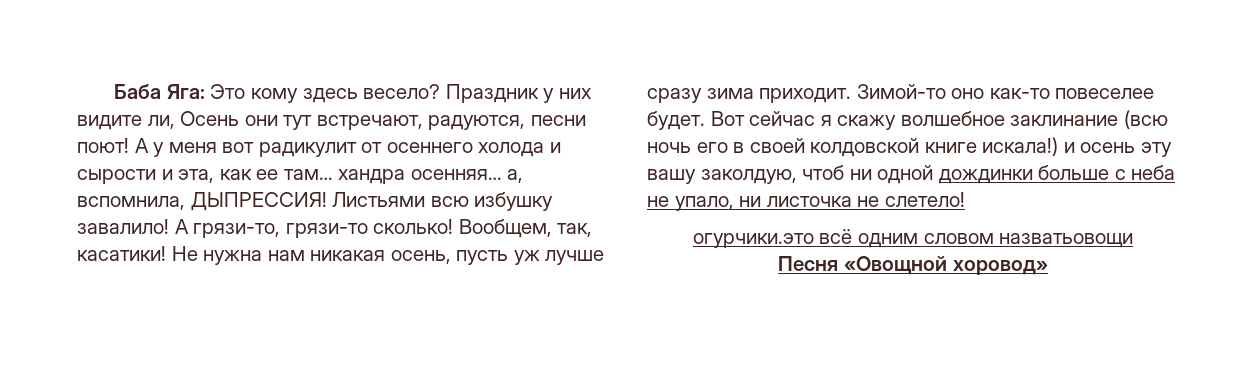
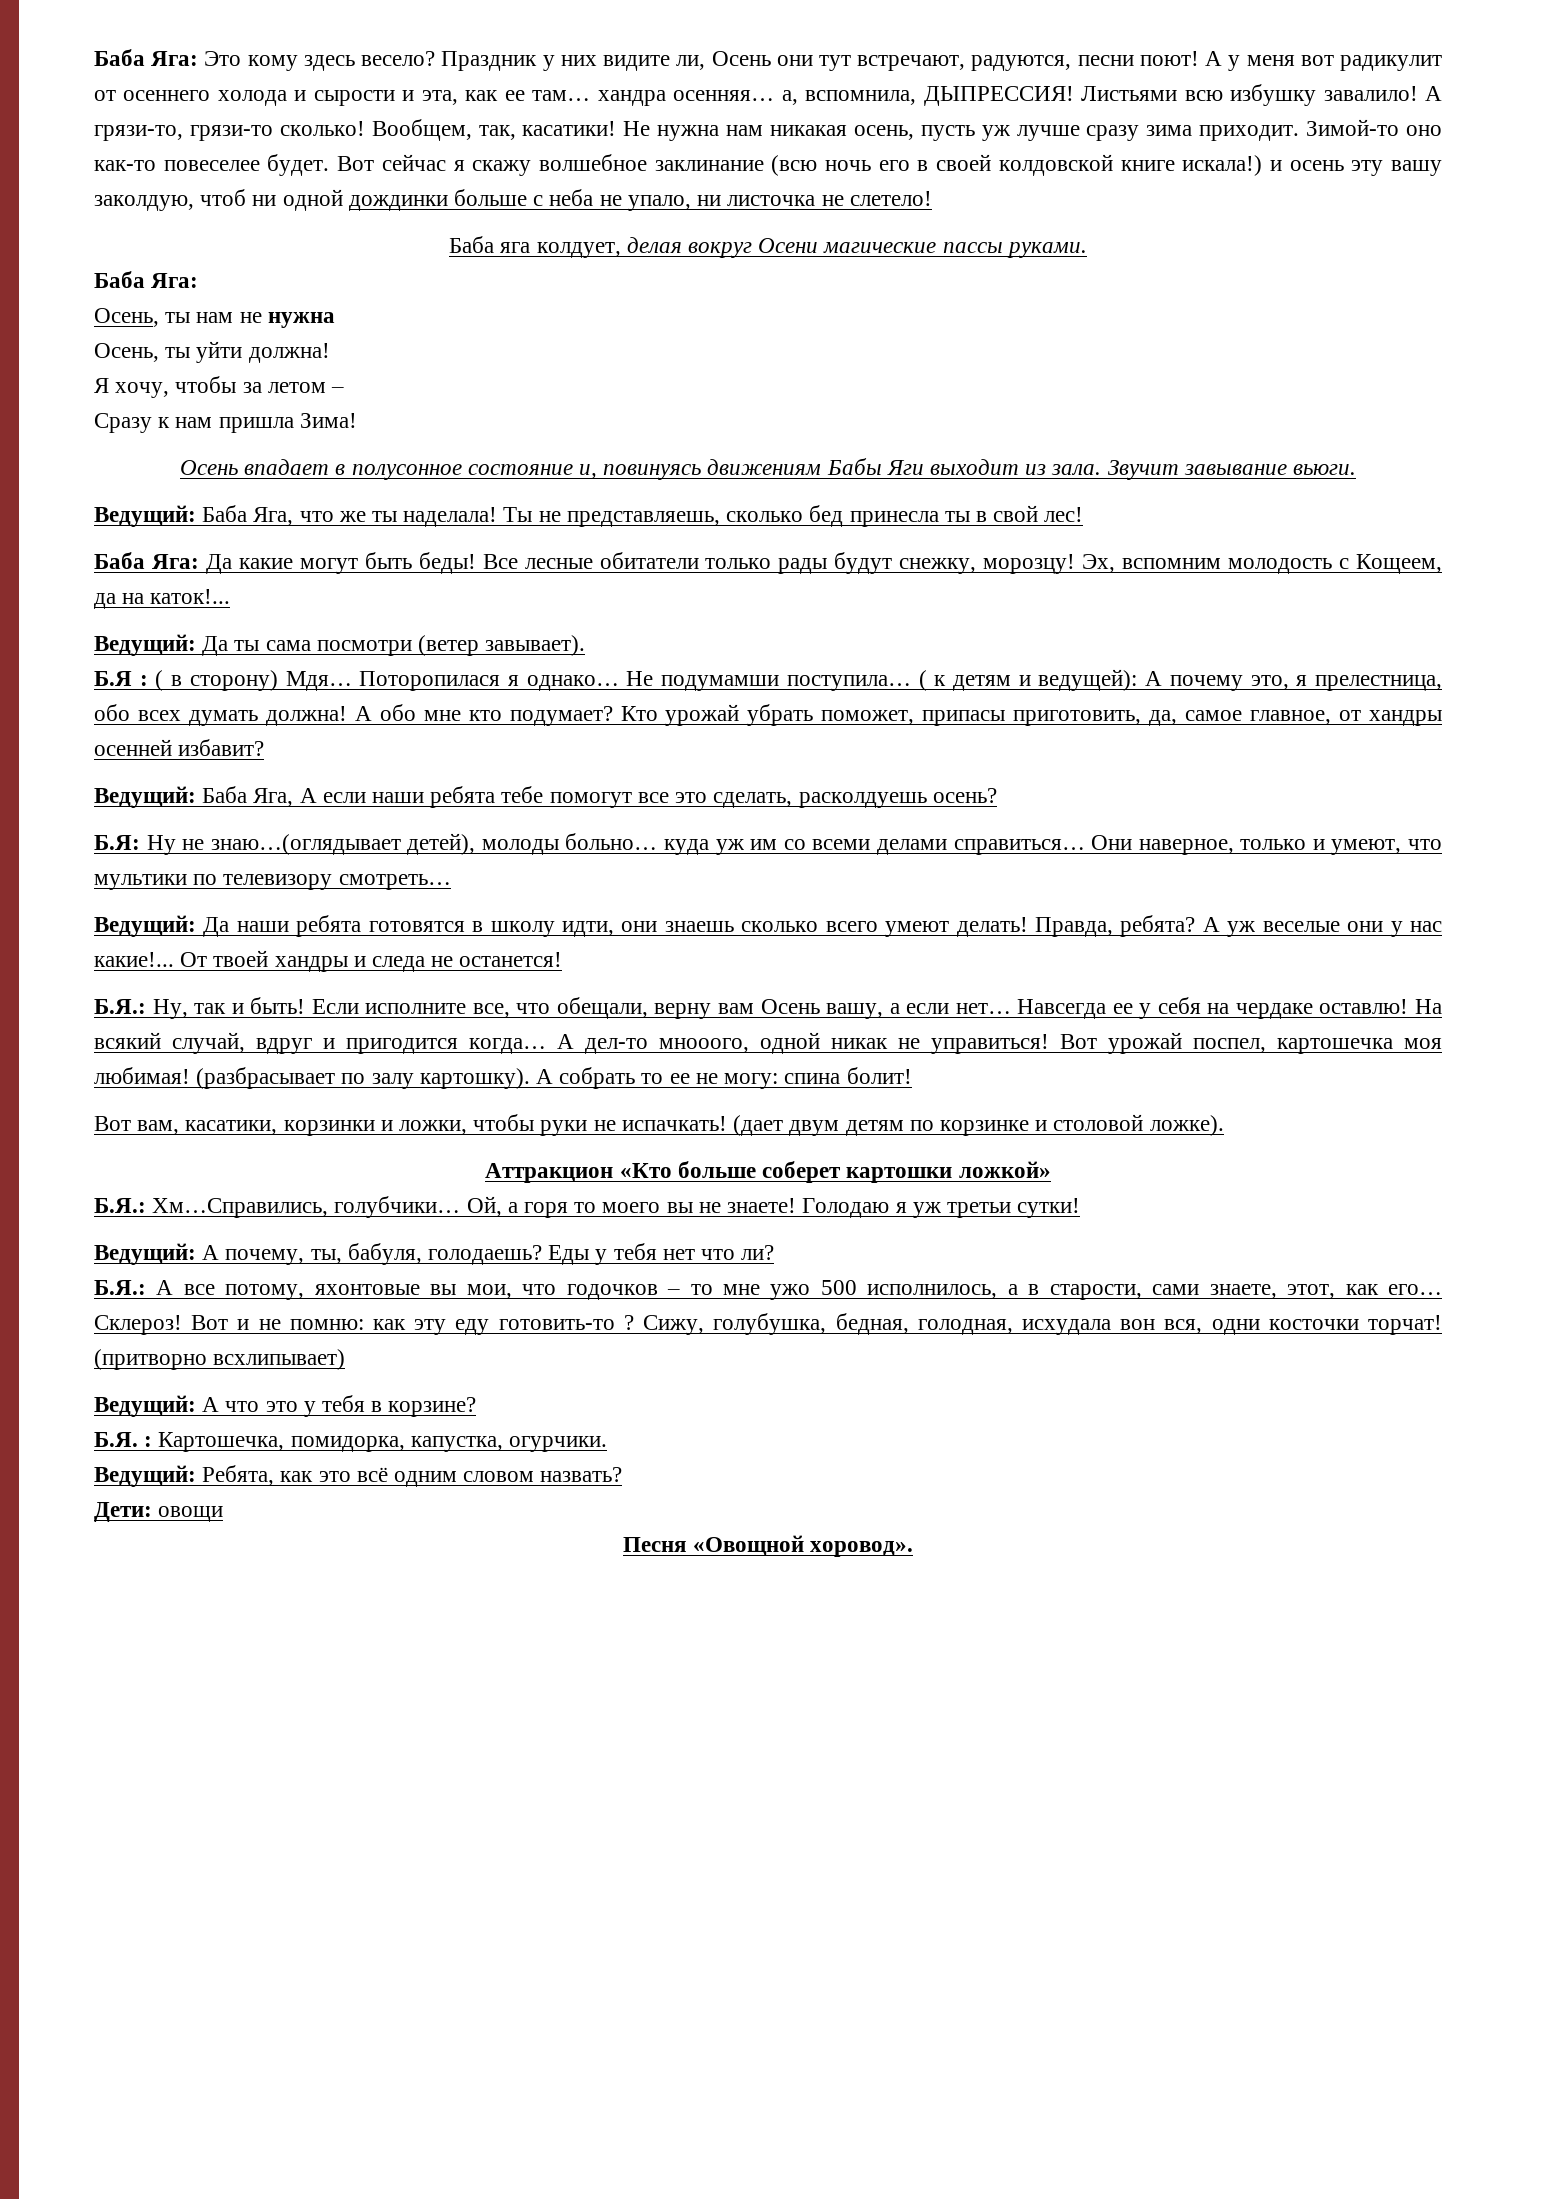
- огурчики.это всё одним словом назватьовощи
+ Баба яга колдует, делая вокруг Осени магические пассы руками.
+ Баба Яга:
+ Осень, ты нам не нужна
+ Осень, ты уйти должна!
+ Я хочу, чтобы за летом –
+ Сразу к нам пришла Зима!
+ Осень впадает в полусонное состояние и, повинуясь движениям Бабы Яги выходит из зала. Звучит завывание вьюги.
+ Ведущий: Баба Яга, что же ты наделала! Ты не представляешь, сколько бед принесла ты в свой лес!
+ Баба Яга: Да какие могут быть беды! Все лесные обитатели только рады будут снежку, морозцу! Эх, вспомним молодость с Кощеем, да на каток!...
+ Ведущий: Да ты сама посмотри (ветер завывает).
+ Б.Я : ( в сторону) Мдя… Поторопилася я однако… Не подумамши поступила… ( к детям и ведущей): А почему это, я прелестница, обо всех думать должна! А обо мне кто подумает? Кто урожай убрать поможет, припасы приготовить, да, самое главное, от хандры осенней избавит?
+ Ведущий: Баба Яга, А если наши ребята тебе помогут все это сделать, расколдуешь осень?
+ Б.Я: Ну не знаю…(оглядывает детей), молоды больно… куда уж им со всеми делами справиться… Они наверное, только и умеют, что мультики по телевизору смотреть…
+ Ведущий: Да наши ребята готовятся в школу идти, они знаешь сколько всего умеют делать! Правда, ребята? А уж веселые они у нас какие!... От твоей хандры и следа не останется!
+ Б.Я.: Ну, так и быть! Если исполните все, что обещали, верну вам Осень вашу, а если нет… Навсегда ее у себя на чердаке оставлю! На всякий случай, вдруг и пригодится когда… А дел-то мнооого, одной никак не управиться! Вот урожай поспел, картошечка моя любимая! (разбрасывает по залу картошку). А собрать то ее не могу: спина болит!
+ Вот вам, касатики, корзинки и ложки, чтобы руки не испачкать! (дает двум детям по корзинке и столовой ложке).
+ Аттракцион «Кто больше соберет картошки ложкой»
+ Б.Я.: Хм…Справились, голубчики… Ой, а горя то моего вы не знаете! Голодаю я уж третьи сутки!
+ Ведущий: А почему, ты, бабуля, голодаешь? Еды у тебя нет что ли?
+ Б.Я.: А все потому, яхонтовые вы мои, что годочков – то мне ужо 500 исполнилось, а в старости, сами знаете, этот, как его… Склероз! Вот и не помню: как эту еду готовить-то ? Сижу, голубушка, бедная, голодная, исхудала вон вся, одни косточки торчат! (притворно всхлипывает)
+ Ведущий: А что это у тебя в корзине?
+ Б.Я. : Картошечка, помидорка, капустка, огурчики.
+ Ведущий: Ребята, как это всё одним словом назвать?
+ Дети: овощи
- Песня «Овощной хоровод»
+ Песня «Овощной хоровод».

